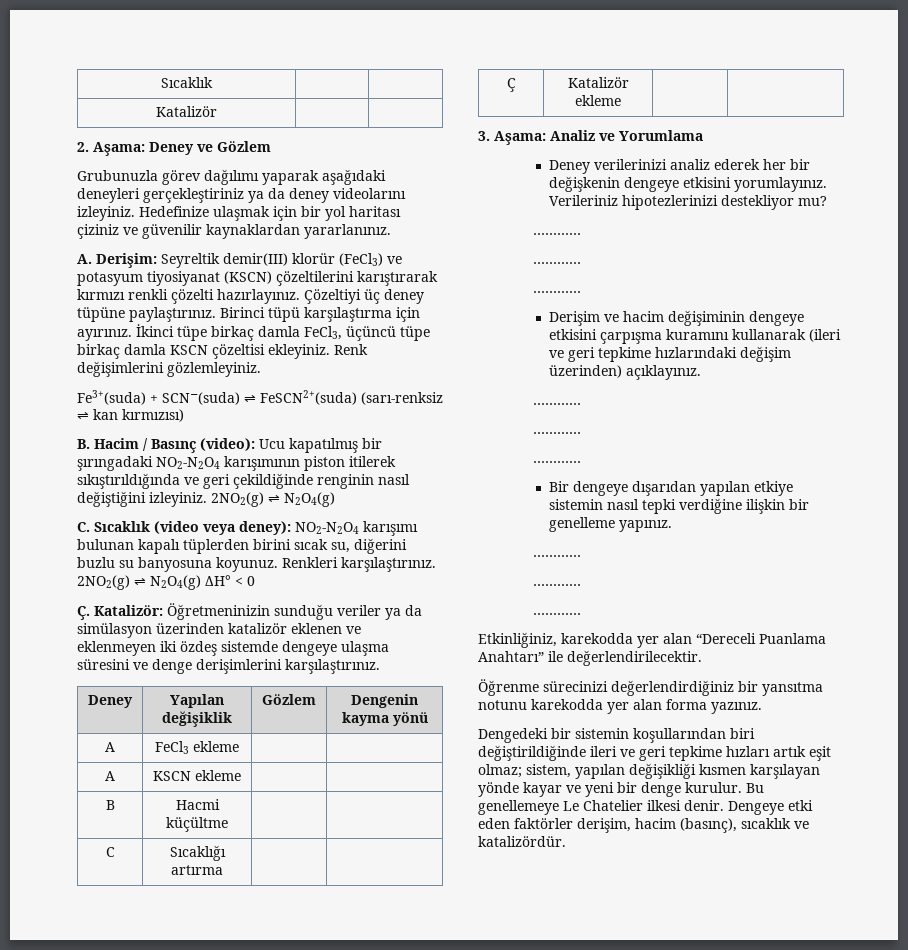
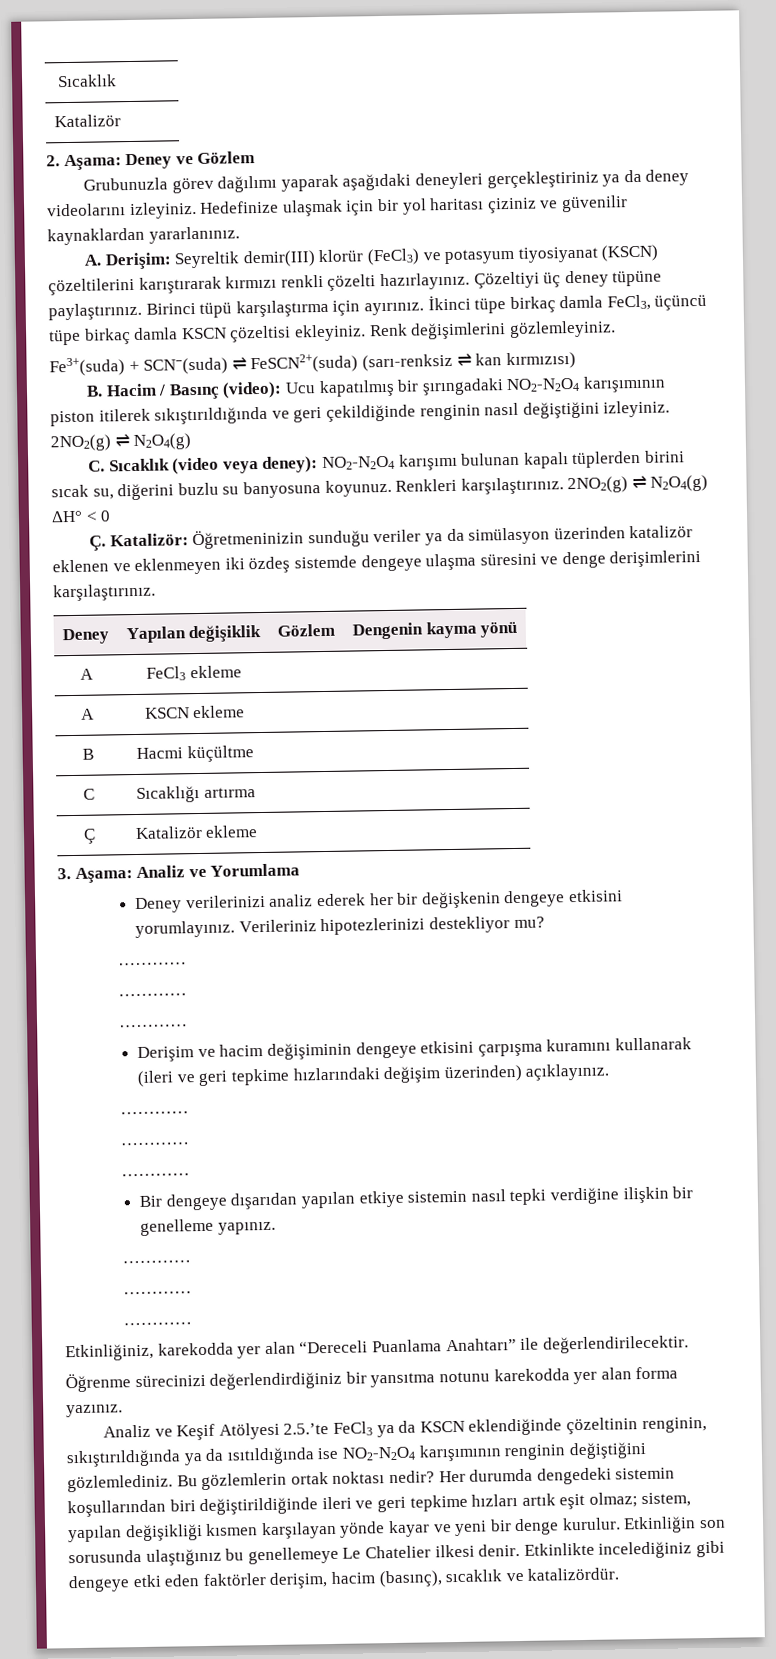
- Dengedeki bir sistemin koşullarından biri değiştirildiğinde ileri ve geri tepkime hızları artık eşit olmaz; sistem, yapılan değişikliği kısmen karşılayan yönde kayar ve yeni bir denge kurulur.
+ Analiz ve Keşif Atölyesi 2.5.’te FeCl3 ya da KSCN eklendiğinde çözeltinin renginin, sıkıştırıldığında ya da ısıtıldığında ise NO2-N2O4 karışımının renginin değiştiğini gözlemlediniz. Bu gözlemlerin ortak noktası nedir? Her durumda dengedeki sistemin koşullarından biri değiştirildiğinde ileri ve geri tepkime hızları artık eşit olmaz; sistem, yapılan değişikliği kısmen karşılayan yönde kayar ve yeni bir denge kurulur.
- Bu genellemeye Le Chatelier ilkesi denir.
+ Etkinliğin son sorusunda ulaştığınız bu genellemeye Le Chatelier ilkesi denir.
- Dengeye etki eden faktörler derişim, hacim (basınç), sıcaklık ve katalizördür.
+ Etkinlikte incelediğiniz gibi dengeye etki eden faktörler derişim, hacim (basınç), sıcaklık ve katalizördür.

